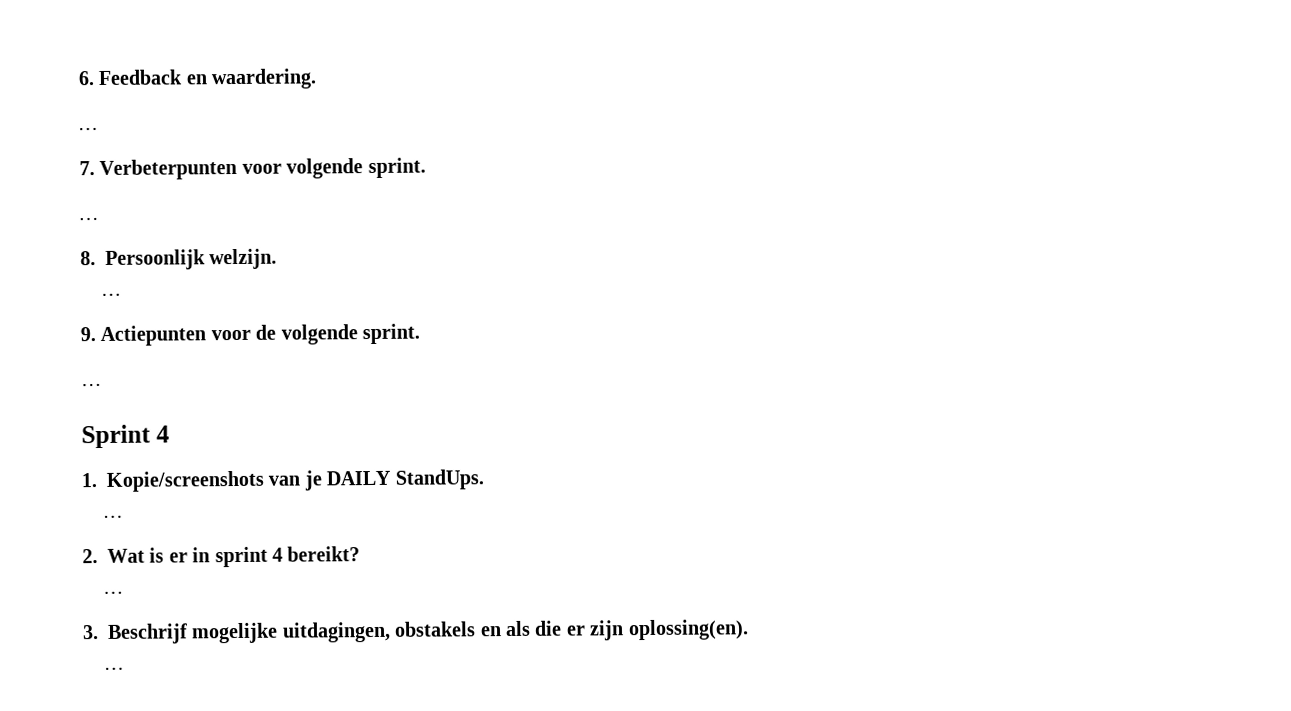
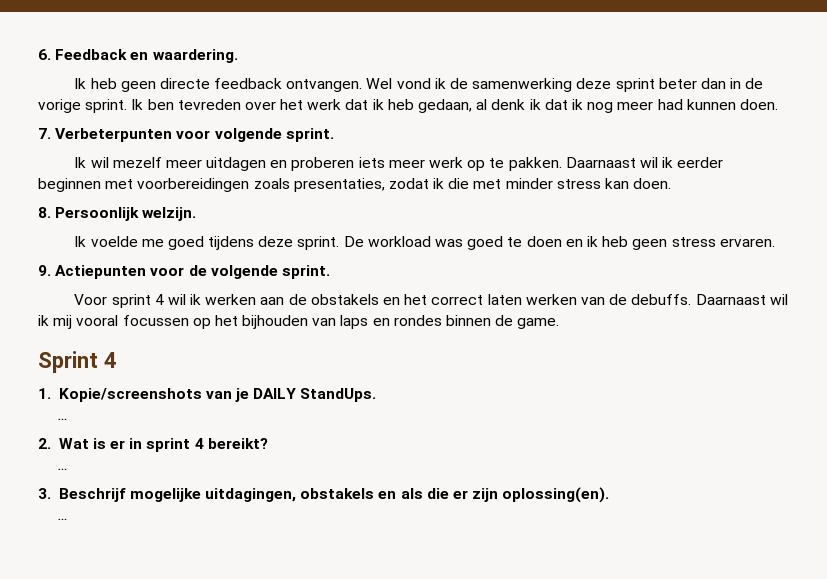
  6. Feedback en waardering.
- …
+ Ik heb geen directe feedback ontvangen. Wel vond ik de samenwerking deze sprint beter dan in de vorige sprint. Ik ben tevreden over het werk dat ik heb gedaan, al denk ik dat ik nog meer had kunnen doen.
  7. Verbeterpunten voor volgende sprint.
- …
+ Ik wil mezelf meer uitdagen en proberen iets meer werk op te pakken. Daarnaast wil ik eerder beginnen met voorbereidingen zoals presentaties, zodat ik die met minder stress kan doen.
  8. Persoonlijk welzijn.
- …
+ Ik voelde me goed tijdens deze sprint. De workload was goed te doen en ik heb geen stress ervaren.
  9. Actiepunten voor de volgende sprint.
- …
+ Voor sprint 4 wil ik werken aan de obstakels en het correct laten werken van de debuffs. Daarnaast wil ik mij vooral focussen op het bijhouden van laps en rondes binnen de game.

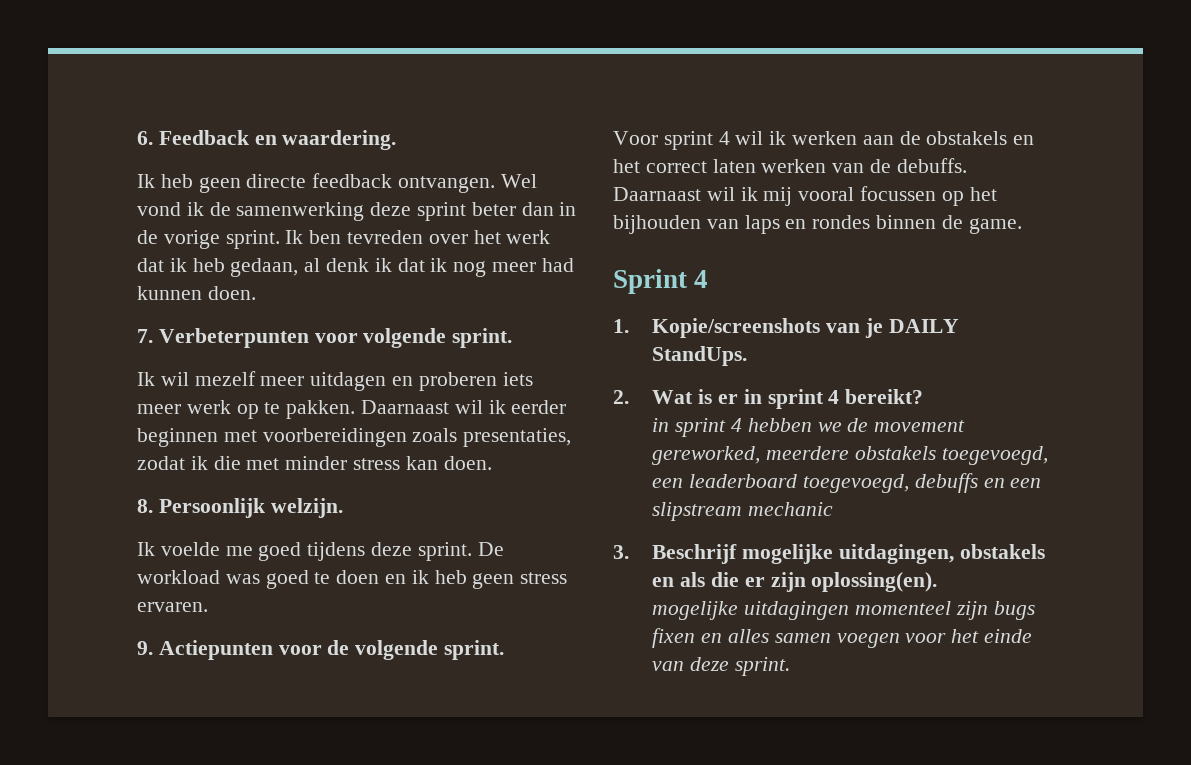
  1. Kopie/screenshots van je DAILY StandUps.
- …
  2. Wat is er in sprint 4 bereikt?
- …
+ in sprint 4 hebben we de movement gereworked, meerdere obstakels toegevoegd, een leaderboard toegevoegd, debuffs en een slipstream mechanic
  3. Beschrijf mogelijke uitdagingen, obstakels en als die er zijn oplossing(en).
- …
+ mogelijke uitdagingen momenteel zijn bugs fixen en alles samen voegen voor het einde van deze sprint.

